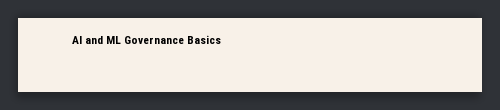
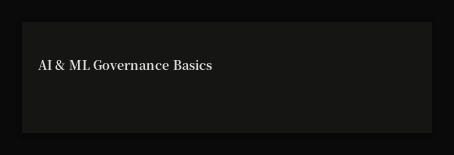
- AI and ML Governance Basics
+ AI & ML Governance Basics

